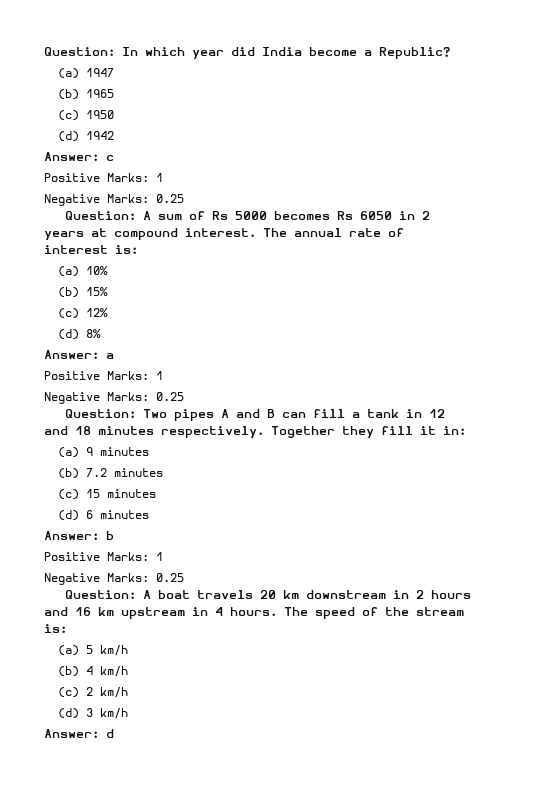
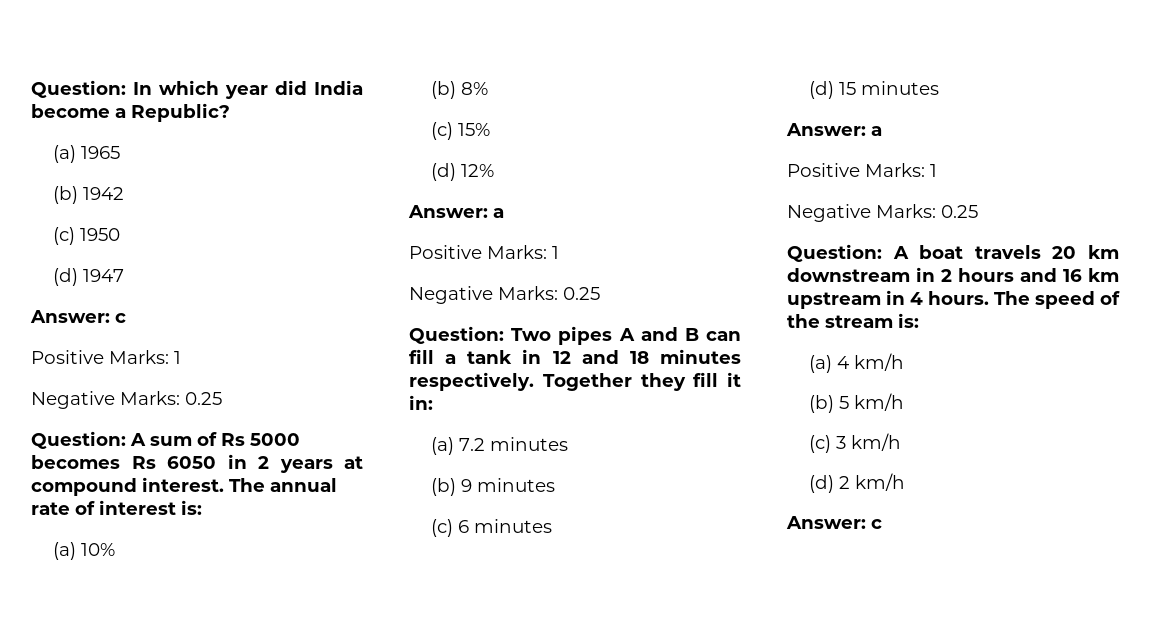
- (a) 1947
- (b) 1965
+ (a) 1965
+ (b) 1942
- (d) 1942
+ (d) 1947
- (b) 15%
+ (b) 8%
+ (c) 15%
- (c) 12%
+ (d) 12%
- (d) 8%
- (a) 9 minutes
+ (a) 7.2 minutes
+ (b) 9 minutes
- (b) 7.2 minutes
- (c) 15 minutes
- (d) 6 minutes
- Answer: b
+ (c) 6 minutes
+ (d) 15 minutes
+ Answer: a
- (a) 5 km/h
+ (a) 4 km/h
+ (b) 5 km/h
- (b) 4 km/h
- (c) 2 km/h
- (d) 3 km/h
- Answer: d
+ (c) 3 km/h
+ (d) 2 km/h
+ Answer: c

